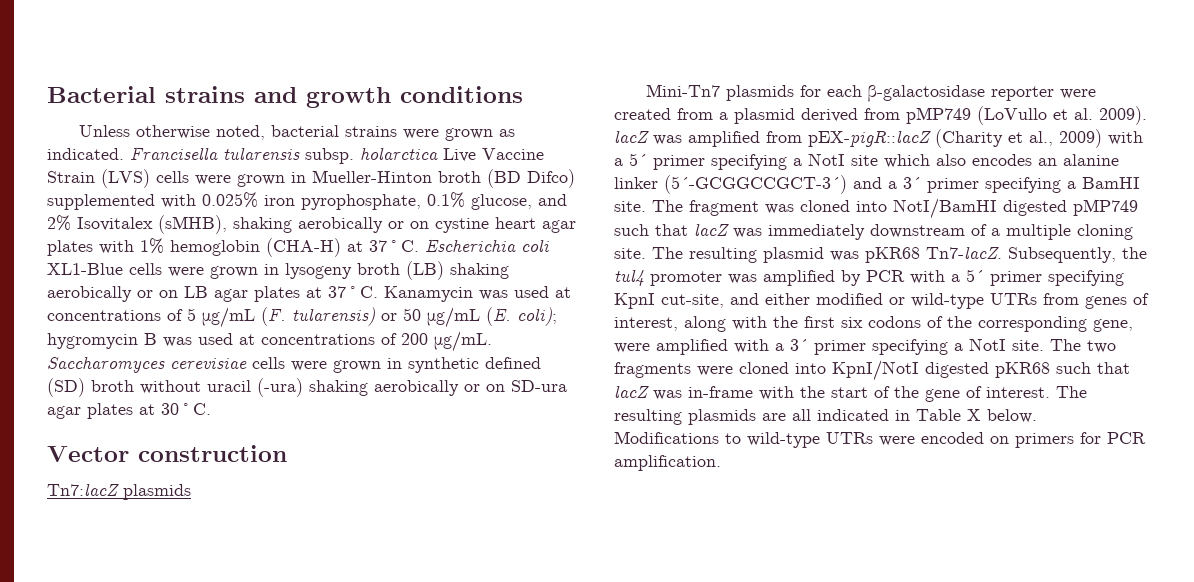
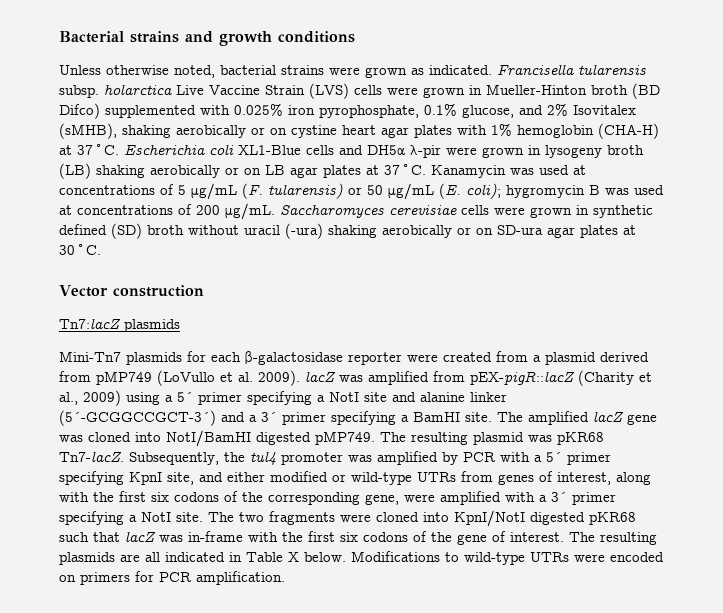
- Escherichia coli XL1-Blue cells were grown in lysogeny broth (LB) shaking aerobically or on LB agar plates at 37˚C.
+ Escherichia coli XL1-Blue cells and DH5α λ-pir were grown in lysogeny broth (LB) shaking aerobically or on LB agar plates at 37˚C.
- Mini-Tn7 plasmids for each β-galactosidase reporter were created from a plasmid derived from pMP749 (LoVullo et al. 2009). lacZ was amplified from pEX-pigR::lacZ (Charity et al., 2009) with a 5´ primer specifying a NotI site which also encodes an alanine linker (5´-GCGGCCGCT-3´) and a 3´ primer specifying a BamHI site.
+ Mini-Tn7 plasmids for each β-galactosidase reporter were created from a plasmid derived from pMP749 (LoVullo et al. 2009). lacZ was amplified from pEX-pigR::lacZ (Charity et al., 2009) using a 5´ primer specifying a NotI site and alanine linker (5´-GCGGCCGCT-3´) and a 3´ primer specifying a BamHI site.
- The fragment was cloned into NotI/BamHI digested pMP749 such that lacZ was immediately downstream of a multiple cloning site.
+ The amplified lacZ gene was cloned into NotI/BamHI digested pMP749.
- Subsequently, the tul4 promoter was amplified by PCR with a 5´ primer specifying KpnI cut-site, and either modified or wild-type UTRs from genes of interest, along with the first six codons of the corresponding gene, were amplified with a 3´ primer specifying a NotI site.
+ Subsequently, the tul4 promoter was amplified by PCR with a 5´ primer specifying KpnI site, and either modified or wild-type UTRs from genes of interest, along with the first six codons of the corresponding gene, were amplified with a 3´ primer specifying a NotI site.
- The two fragments were cloned into KpnI/NotI digested pKR68 such that lacZ was in-frame with the start of the gene of interest.
+ The two fragments were cloned into KpnI/NotI digested pKR68 such that lacZ was in-frame with the first six codons of the gene of interest.

